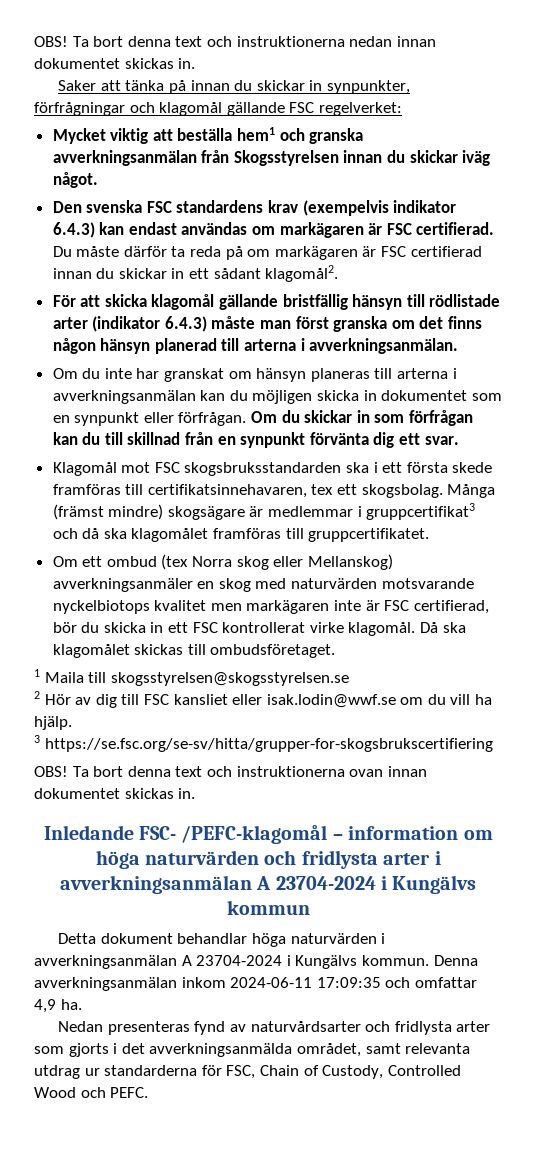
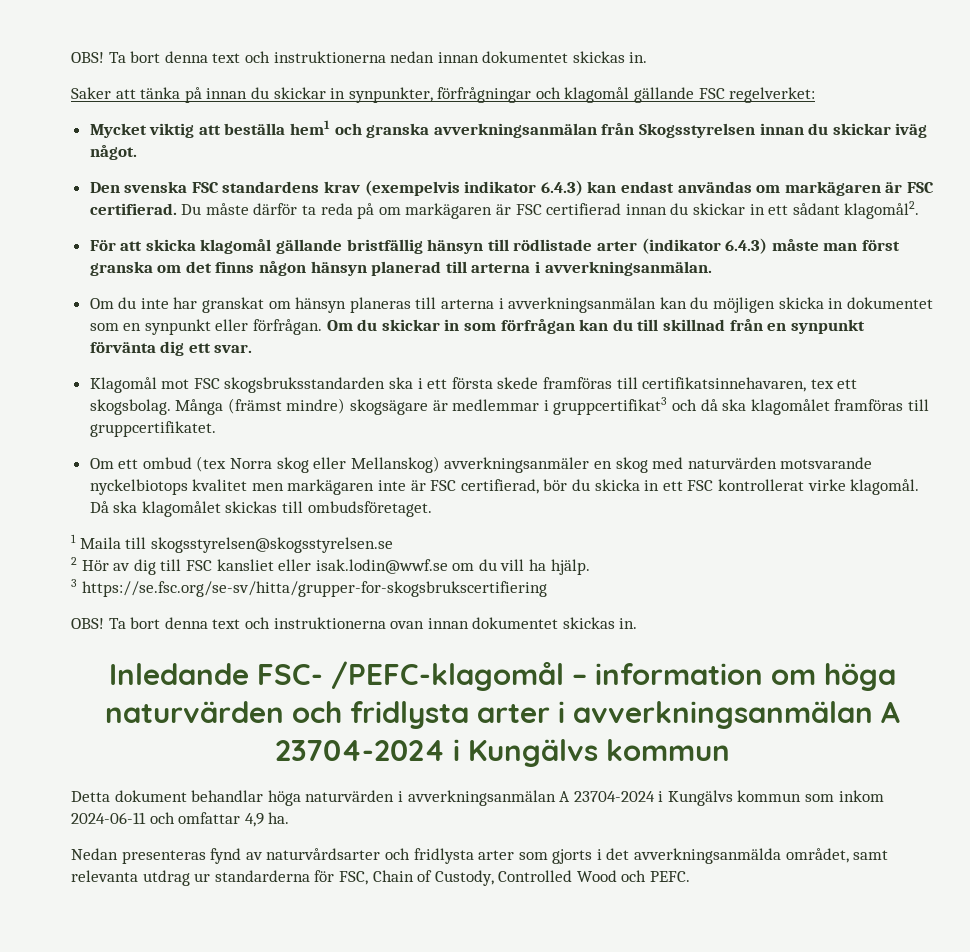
- Detta dokument behandlar höga naturvärden i avverkningsanmälan A 23704-2024 i Kungälvs kommun. Denna avverkningsanmälan inkom 2024-06-11 17:09:35 och omfattar 4,9 ha.
+ Detta dokument behandlar höga naturvärden i avverkningsanmälan A 23704-2024 i Kungälvs kommun som inkom 2024-06-11 och omfattar 4,9 ha.

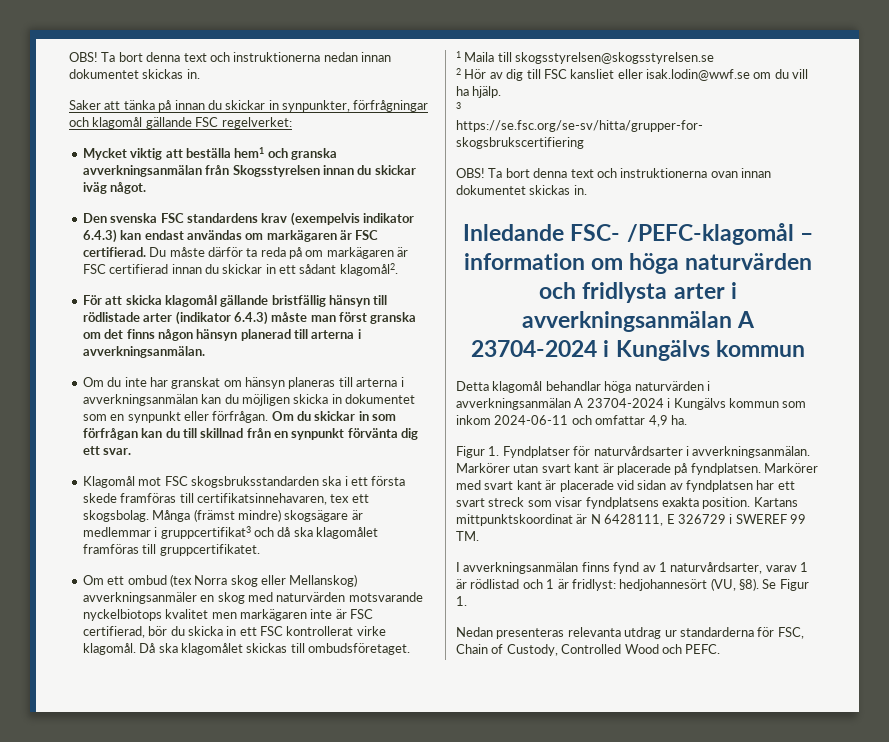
- Detta dokument behandlar höga naturvärden i avverkningsanmälan A 23704-2024 i Kungälvs kommun som inkom 2024-06-11 och omfattar 4,9 ha.
+ Detta klagomål behandlar höga naturvärden i avverkningsanmälan A 23704-2024 i Kungälvs kommun som inkom 2024-06-11 och omfattar 4,9 ha.
- Nedan presenteras fynd av naturvårdsarter och fridlysta arter som gjorts i det avverkningsanmälda området, samt relevanta utdrag ur standarderna för FSC, Chain of Custody, Controlled Wood och PEFC.
+ Figur 1. Fyndplatser för naturvårdsarter i avverkningsanmälan. Markörer utan svart kant är placerade på fyndplatsen. Markörer med svart kant är placerade vid sidan av fyndplatsen har ett svart streck som visar fyndplatsens exakta position. Kartans mittpunktskoordinat är N 6428111, E 326729 i SWEREF 99 TM.
+ I avverkningsanmälan finns fynd av 1 naturvårdsarter, varav 1 är rödlistad och 1 är fridlyst: hedjohannesört (VU, §8). Se Figur 1.
+ Nedan presenteras relevanta utdrag ur standarderna för FSC, Chain of Custody, Controlled Wood och PEFC.

